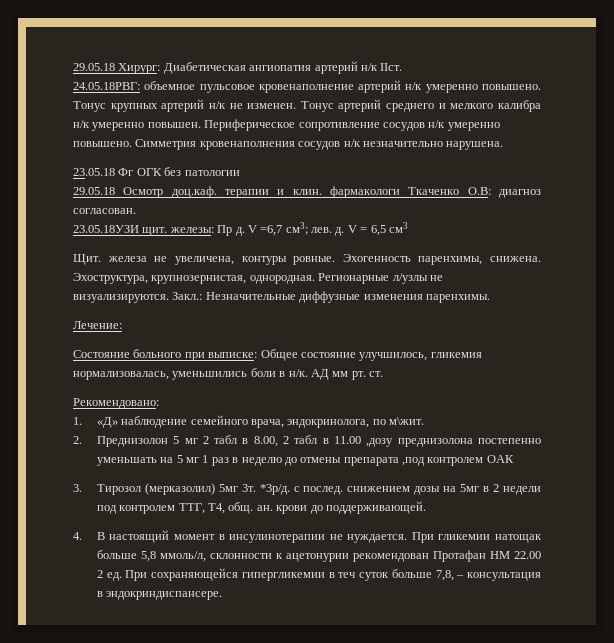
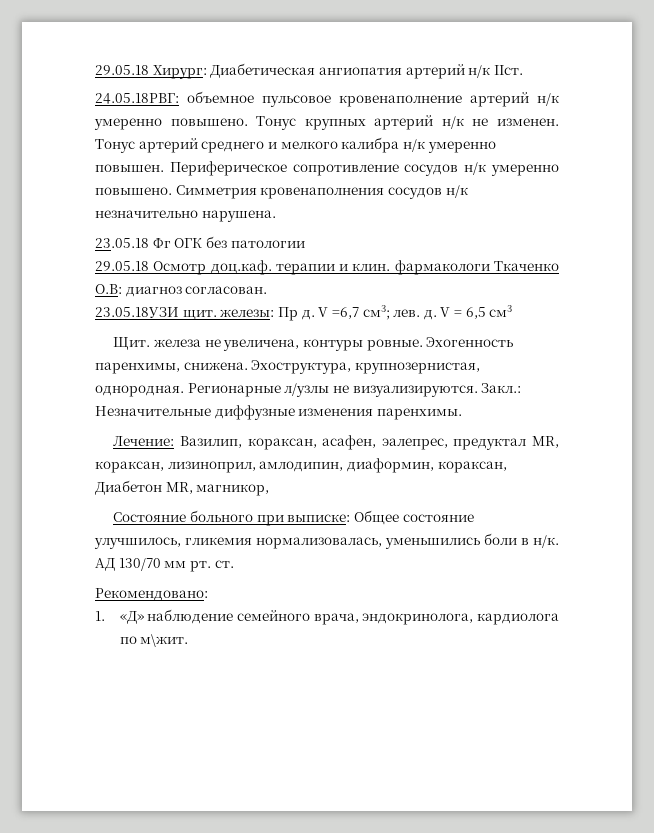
- Лечение:
+ Лечение: Вазилип, кораксан, асафен, эалепрес, предуктал MR, кораксан, лизиноприл, амлодипин, диаформин, кораксан, Диабетон MR, магникор,
- АД мм рт. ст.
+ АД 130/70 мм рт. ст.
- 1. «Д» наблюдение семейного врача, эндокринолога, по м\жит.
+ 1. «Д» наблюдение семейного врача, эндокринолога, кардиолога по м\жит.
- 2. Преднизолон 5 мг 2 табл в 8.00, 2 табл в 11.00 ,дозу преднизолона постепенно уменьшать на 5 мг 1 раз в неделю до отмены препарата ,под контролем ОАК
- 3. Тирозол (мерказолил) 5мг 3т. *3р/д. с послед. снижением дозы на 5мг в 2 недели под контролем ТТГ, Т4, общ. ан. крови до поддерживающей.
- 4. В настоящий момент в инсулинотерапии не нуждается. При гликемии натощак больше 5,8 ммоль/л, склонности к ацетонурии рекомендован Протафан НМ 22.00 2 ед. При сохраняющейся гипергликемии в теч суток больше 7,8, – консультация в эндокриндиспансере.

